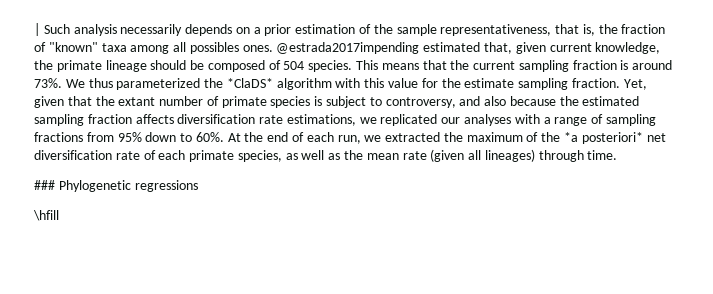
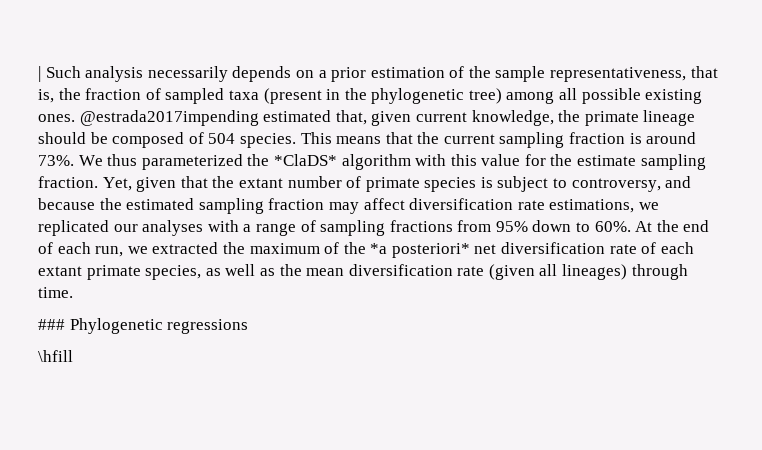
- | Such analysis necessarily depends on a prior estimation of the sample representativeness, that is, the fraction of "known" taxa among all possibles ones.
+ | Such analysis necessarily depends on a prior estimation of the sample representativeness, that is, the fraction of sampled taxa (present in the phylogenetic tree) among all possible existing ones.
- Yet, given that the extant number of primate species is subject to controversy, and also because the estimated sampling fraction affects diversification rate estimations, we replicated our analyses with a range of sampling fractions from 95% down to 60%.
+ Yet, given that the extant number of primate species is subject to controversy, and because the estimated sampling fraction may affect diversification rate estimations, we replicated our analyses with a range of sampling fractions from 95% down to 60%.
- At the end of each run, we extracted the maximum of the *a posteriori* net diversification rate of each primate species, as well as the mean rate (given all lineages) through time.
+ At the end of each run, we extracted the maximum of the *a posteriori* net diversification rate of each extant primate species, as well as the mean diversification rate (given all lineages) through time.

